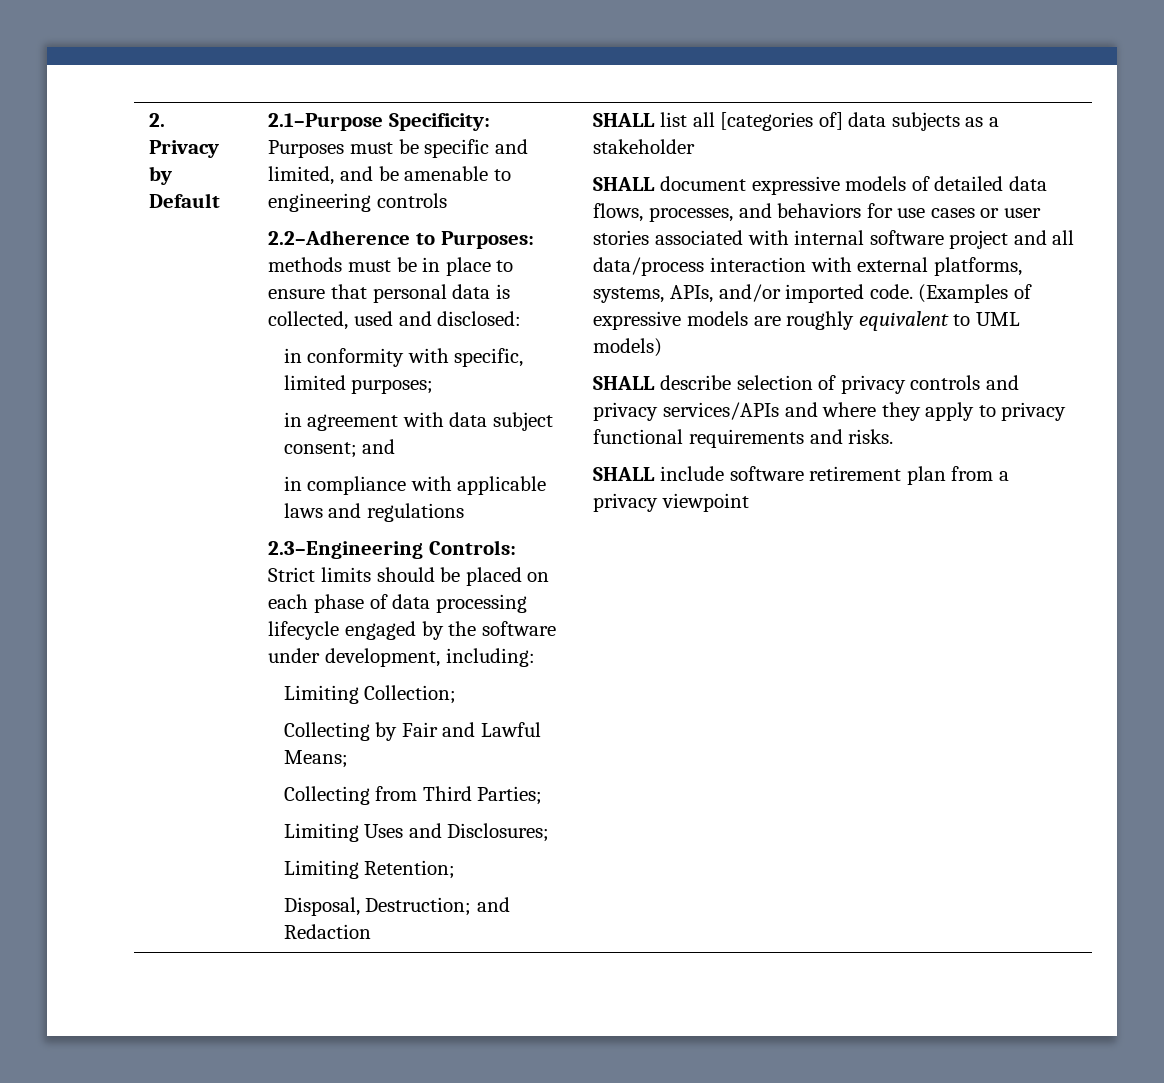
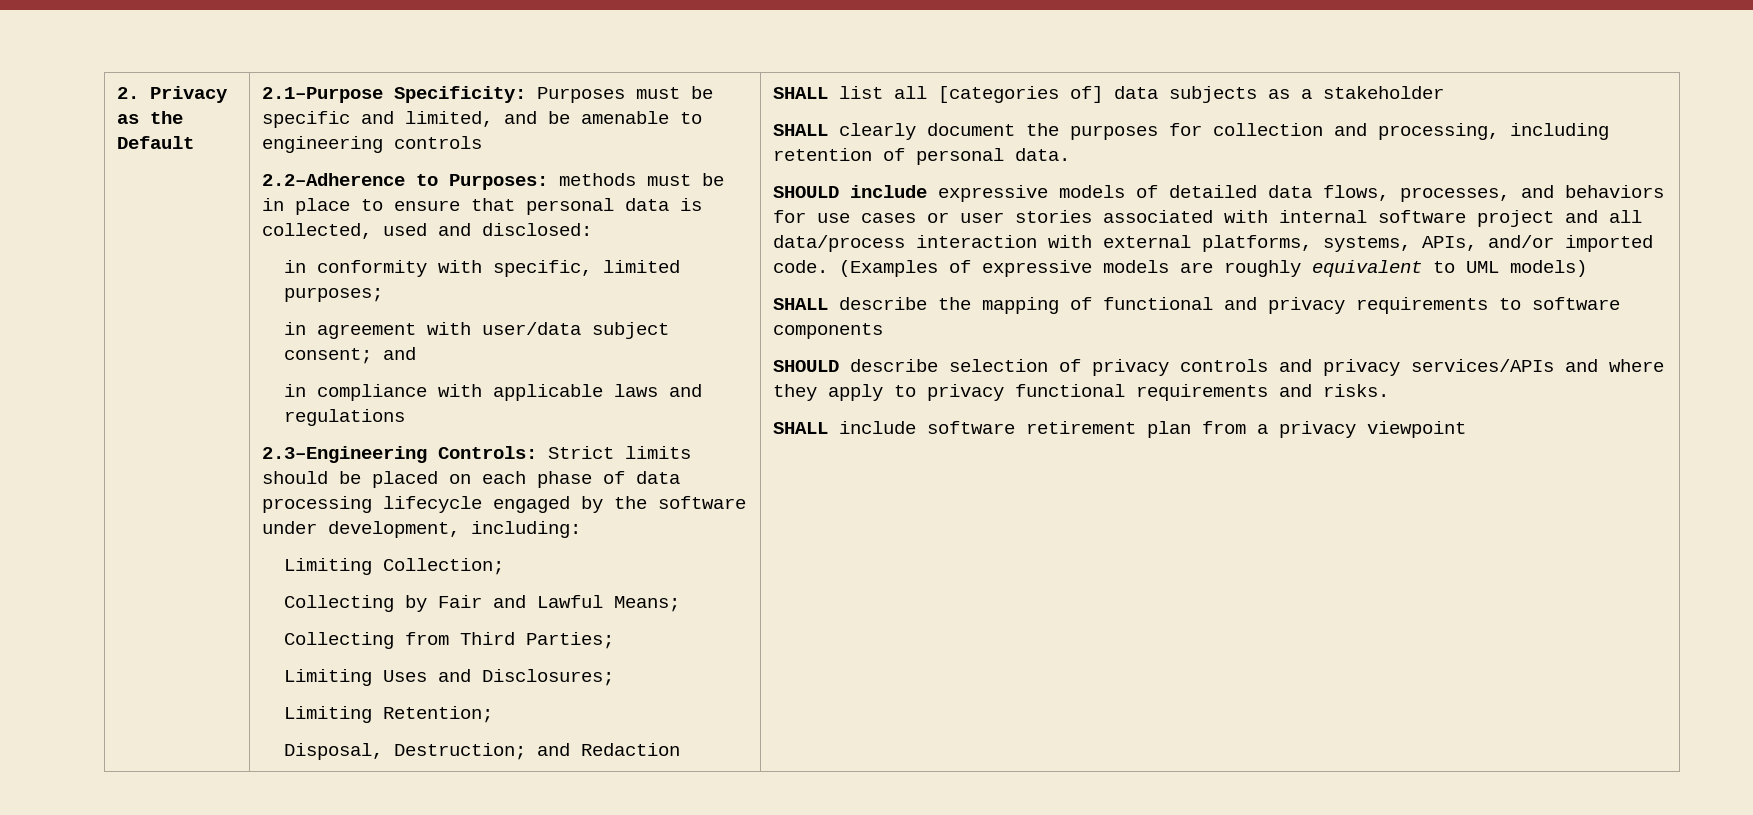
- 2. Privacy by Default
+ 2. Privacy as the Default
- in agreement with data subject consent; and
+ in agreement with user/data subject consent; and
- SHALL document expressive models of detailed data flows, processes, and behaviors for use cases or user stories associated with internal software project and all data/process interaction with external platforms, systems, APIs, and/or imported code.
+ SHALL clearly document the purposes for collection and processing, including retention of personal data.
+ SHOULD include expressive models of detailed data flows, processes, and behaviors for use cases or user stories associated with internal software project and all data/process interaction with external platforms, systems, APIs, and/or imported code.
- SHALL describe selection of privacy controls and privacy services/APIs and where they apply to privacy functional requirements and risks.
+ SHALL describe the mapping of functional and privacy requirements to software components
+ SHOULD describe selection of privacy controls and privacy services/APIs and where they apply to privacy functional requirements and risks.

